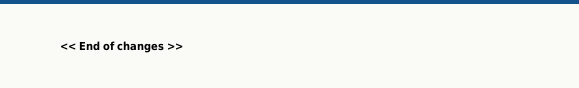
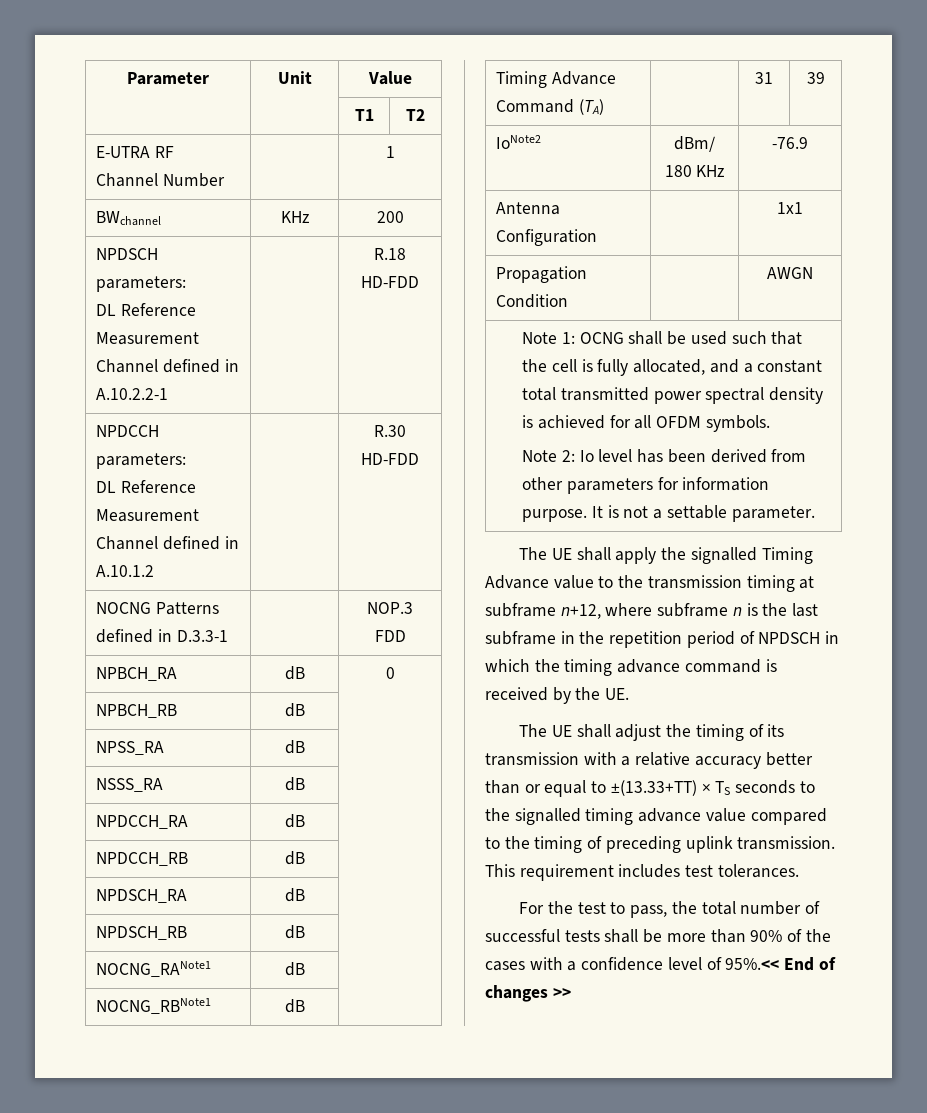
- << End of changes >>
+ Parameter | Unit | Value
+ | | T1 | T2
+ E-UTRA RF Channel Number | | 1
+ BWchannel | KHz | 200
+ NPDSCH parameters:
+ DL Reference Measurement Channel defined in A.10.2.2-1 | | R.18 HD-FDD
+ NPDCCH parameters:
+ DL Reference Measurement Channel defined in A.10.1.2 | | R.30 HD-FDD
+ NOCNG Patterns defined in D.3.3-1 | | NOP.3 FDD
+ NPBCH_RA | dB | 0
+ NPBCH_RB | dB |
+ NPSS_RA | dB |
+ NSSS_RA | dB |
+ NPDCCH_RA | dB |
+ NPDCCH_RB | dB |
+ NPDSCH_RA | dB |
+ NPDSCH_RB | dB |
+ NOCNG_RANote1 | dB |
+ NOCNG_RBNote1 | dB |
+ Timing Advance Command (TA) | | 31 | 39
+ IoNote2 | dBm/ 180 KHz | -76.9
+ Antenna Configuration | | 1x1
+ Propagation Condition | | AWGN
+ Note 1: OCNG shall be used such that the cell is fully allocated, and a constant total transmitted power spectral density is achieved for all OFDM symbols.
+ Note 2: Io level has been derived from other parameters for information purpose. It is not a settable parameter.
+ The UE shall apply the signalled Timing Advance value to the transmission timing at subframe n+12, where subframe n is the last subframe in the repetition period of NPDSCH in which the timing advance command is received by the UE.
+ The UE shall adjust the timing of its transmission with a relative accuracy better than or equal to ±(13.33+TT) × TS seconds to the signalled timing advance value compared to the timing of preceding uplink transmission. This requirement includes test tolerances.
+ For the test to pass, the total number of successful tests shall be more than 90% of the cases with a confidence level of 95%.<< End of changes >>

